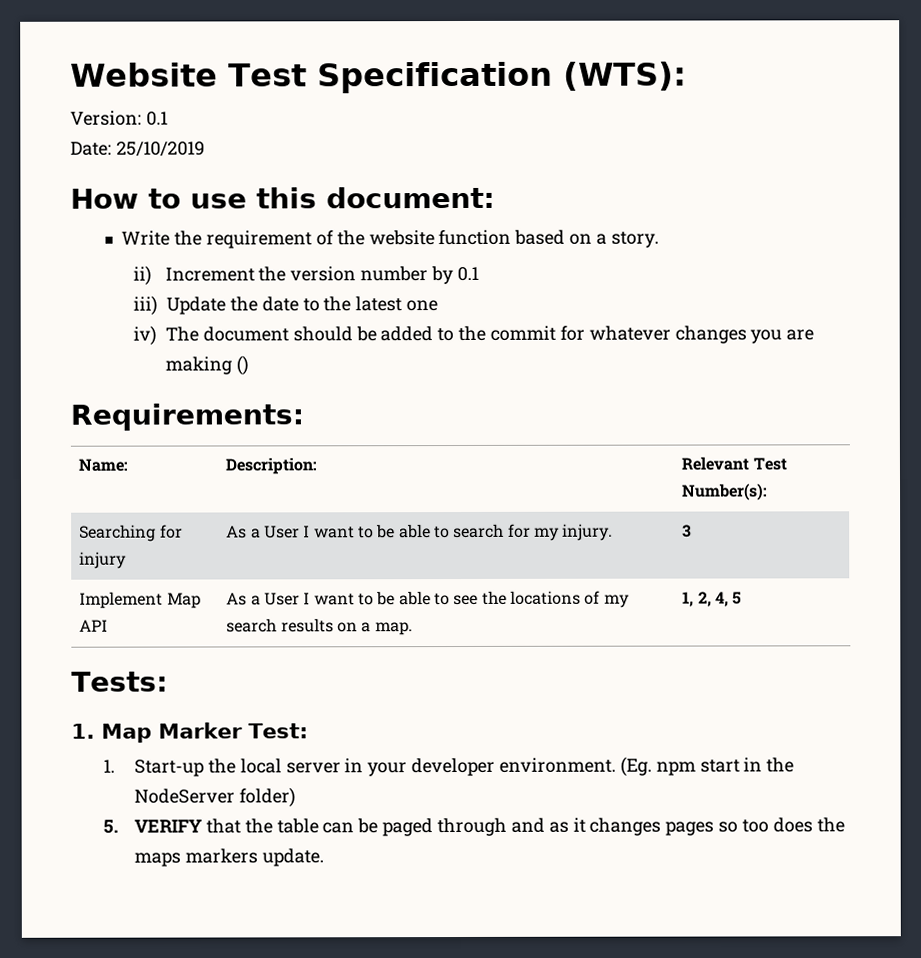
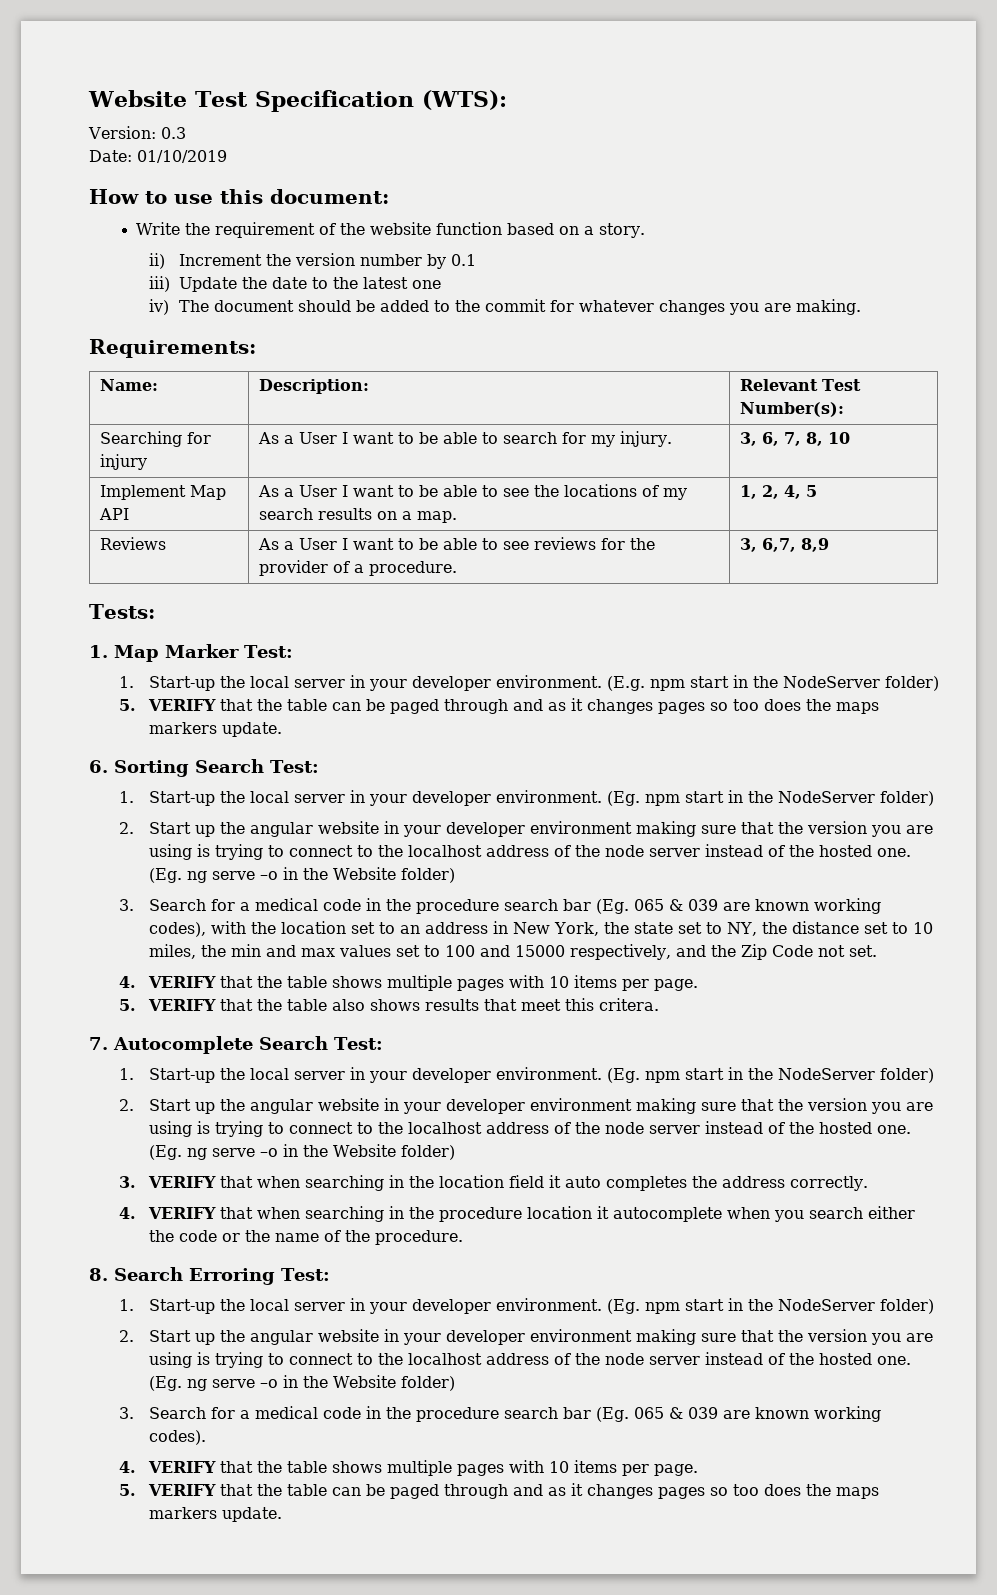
- Version: 0.1
+ Version: 0.3
- Date: 25/10/2019
+ Date: 01/10/2019
- iv) The document should be added to the commit for whatever changes you are making ()
+ iv) The document should be added to the commit for whatever changes you are making.
- Searching for injury | As a User I want to be able to search for my injury. | 3
+ Searching for injury | As a User I want to be able to search for my injury. | 3, 6, 7, 8, 10
+ Reviews | As a User I want to be able to see reviews for the provider of a procedure. | 3, 6,7, 8,9
- (Eg. npm start in the NodeServer folder)
+ (E.g. npm start in the NodeServer folder)
+ 6. Sorting Search Test:
+ 1. Start-up the local server in your developer environment. (Eg. npm start in the NodeServer folder)
+ 2. Start up the angular website in your developer environment making sure that the version you are using is trying to connect to the localhost address of the node server instead of the hosted one. (Eg. ng serve –o in the Website folder)
+ 3. Search for a medical code in the procedure search bar (Eg. 065 & 039 are known working codes), with the location set to an address in New York, the state set to NY, the distance set to 10 miles, the min and max values set to 100 and 15000 respectively, and the Zip Code not set.
+ 4. VERIFY that the table shows multiple pages with 10 items per page.
+ 5. VERIFY that the table also shows results that meet this critera.
+ 7. Autocomplete Search Test:
+ 1. Start-up the local server in your developer environment. (Eg. npm start in the NodeServer folder)
+ 2. Start up the angular website in your developer environment making sure that the version you are using is trying to connect to the localhost address of the node server instead of the hosted one. (Eg. ng serve –o in the Website folder)
+ 3. VERIFY that when searching in the location field it auto completes the address correctly.
+ 4. VERIFY that when searching in the procedure location it autocomplete when you search either the code or the name of the procedure.
+ 8. Search Erroring Test:
+ 1. Start-up the local server in your developer environment. (Eg. npm start in the NodeServer folder)
+ 2. Start up the angular website in your developer environment making sure that the version you are using is trying to connect to the localhost address of the node server instead of the hosted one. (Eg. ng serve –o in the Website folder)
+ 3. Search for a medical code in the procedure search bar (Eg. 065 & 039 are known working codes).
+ 4. VERIFY that the table shows multiple pages with 10 items per page.
+ 5. VERIFY that the table can be paged through and as it changes pages so too does the maps markers update.

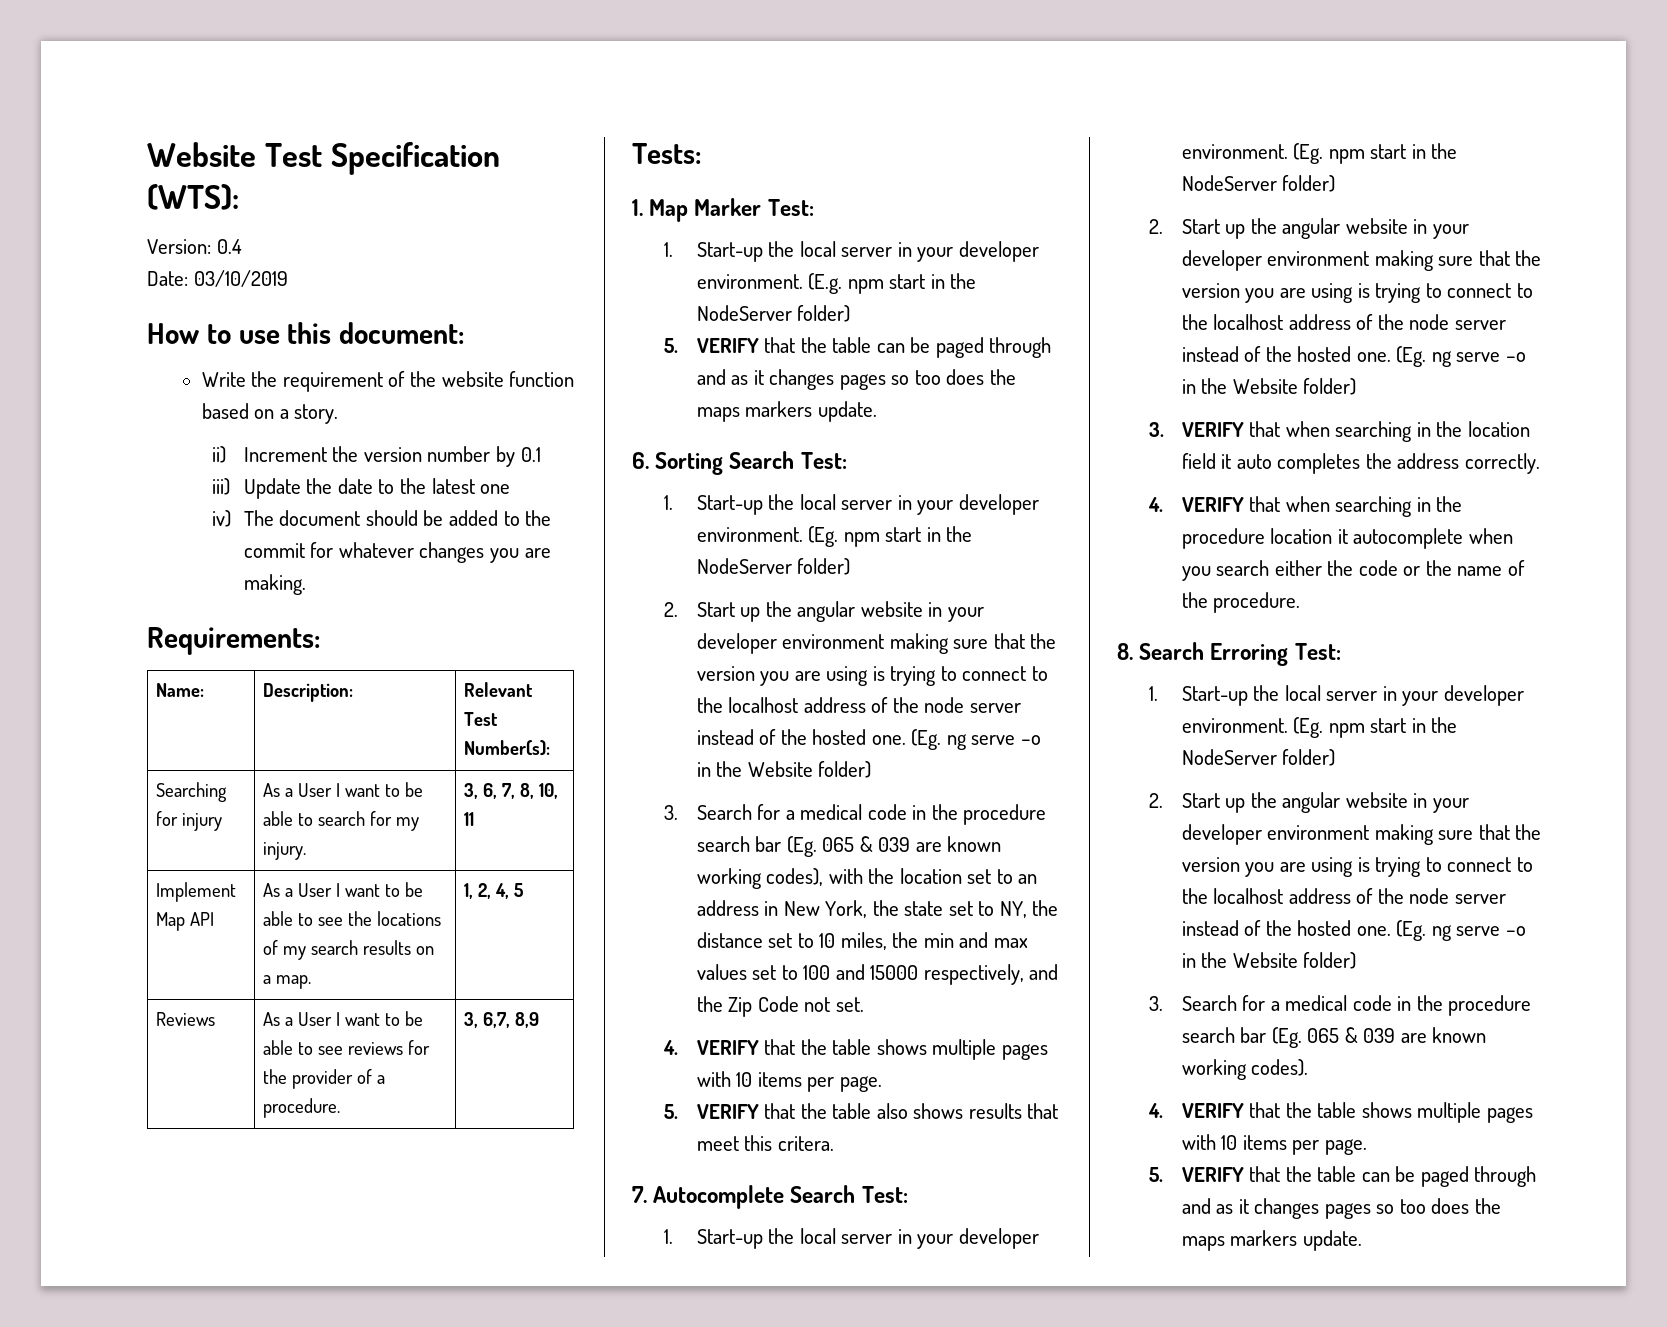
- Version: 0.3
+ Version: 0.4
- Date: 01/10/2019
+ Date: 03/10/2019
- Searching for injury | As a User I want to be able to search for my injury. | 3, 6, 7, 8, 10
+ Searching for injury | As a User I want to be able to search for my injury. | 3, 6, 7, 8, 10, 11

